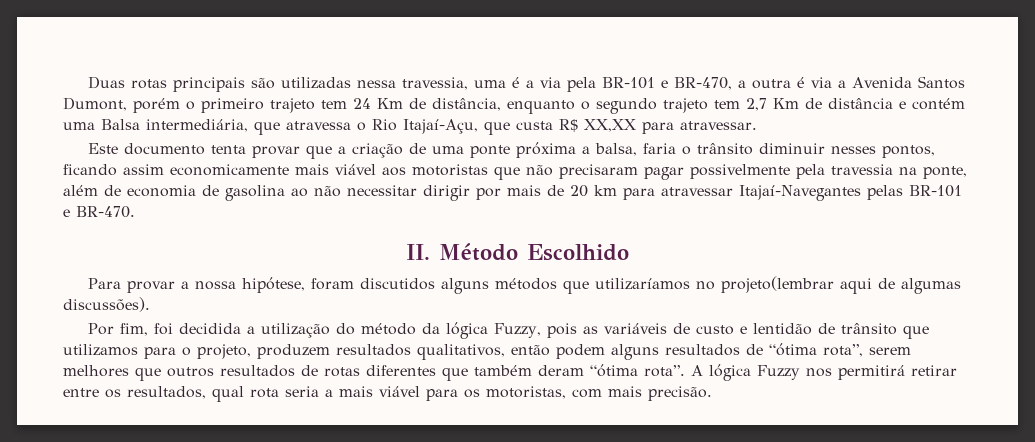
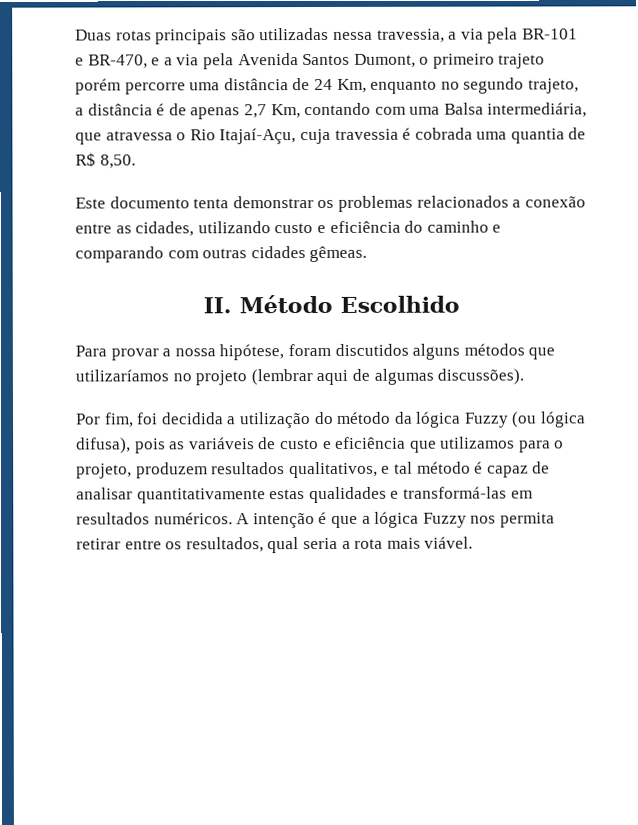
- Duas rotas principais são utilizadas nessa travessia, uma é a via pela BR-101 e BR-470, a outra é via a Avenida Santos Dumont, porém o primeiro trajeto tem 24 Km de distância, enquanto o segundo trajeto tem 2,7 Km de distância e contém uma Balsa intermediária, que atravessa o Rio Itajaí-Açu, que custa R$ XX,XX para atravessar.
- Este documento tenta provar que a criação de uma ponte próxima a balsa, faria o trânsito diminuir nesses pontos, ficando assim economicamente mais viável aos motoristas que não precisaram pagar possivelmente pela travessia na ponte, além de economia de gasolina ao não necessitar dirigir por mais de 20 km para atravessar Itajaí-Navegantes pelas BR-101 e BR-470.
+ Duas rotas principais são utilizadas nessa travessia, a via pela BR-101 e BR-470, e a via pela Avenida Santos Dumont, o primeiro trajeto porém percorre uma distância de 24 Km, enquanto no segundo trajeto, a distância é de apenas 2,7 Km, contando com uma Balsa intermediária, que atravessa o Rio Itajaí-Açu, cuja travessia é cobrada uma quantia de R$ 8,50.
+ Este documento tenta demonstrar os problemas relacionados a conexão entre as cidades, utilizando custo e eficiência do caminho e comparando com outras cidades gêmeas.
- Para provar a nossa hipótese, foram discutidos alguns métodos que utilizaríamos no projeto(lembrar aqui de algumas discussões).
+ Para provar a nossa hipótese, foram discutidos alguns métodos que utilizaríamos no projeto (lembrar aqui de algumas discussões).
- Por fim, foi decidida a utilização do método da lógica Fuzzy, pois as variáveis de custo e lentidão de trânsito que utilizamos para o projeto, produzem resultados qualitativos, então podem alguns resultados de “ótima rota”, serem melhores que outros resultados de rotas diferentes que também deram “ótima rota”. A lógica Fuzzy nos permitirá retirar entre os resultados, qual rota seria a mais viável para os motoristas, com mais precisão.
+ Por fim, foi decidida a utilização do método da lógica Fuzzy (ou lógica difusa), pois as variáveis de custo e eficiência que utilizamos para o projeto, produzem resultados qualitativos, e tal método é capaz de analisar quantitativamente estas qualidades e transformá-las em resultados numéricos. A intenção é que a lógica Fuzzy nos permita retirar entre os resultados, qual seria a rota mais viável.

